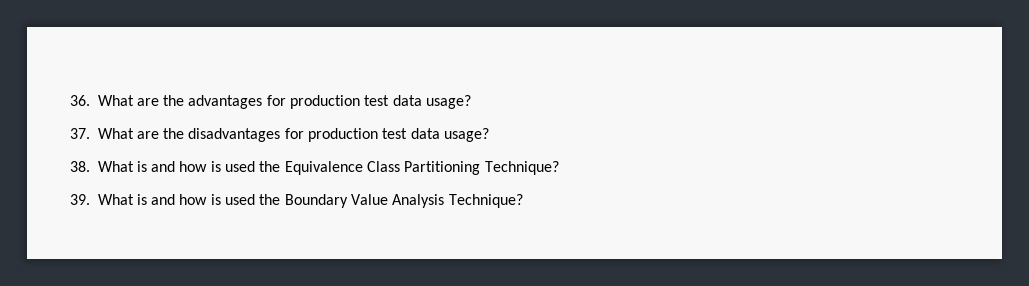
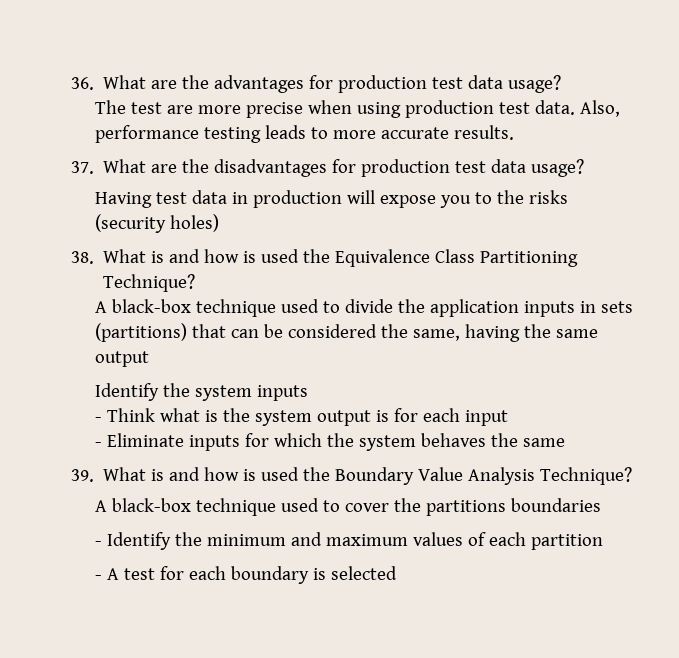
+ The test are more precise when using production test data. Also, performance testing leads to more accurate results.
+ Having test data in production will expose you to the risks (security holes)
+ A black-box technique used to divide the application inputs in sets (partitions) that can be considered the same, having the same output
+ Identify the system inputs
+ - Think what is the system output is for each input
+ - Eliminate inputs for which the system behaves the same
+ A black-box technique used to cover the partitions boundaries
+ - Identify the minimum and maximum values of each partition
+ - A test for each boundary is selected

